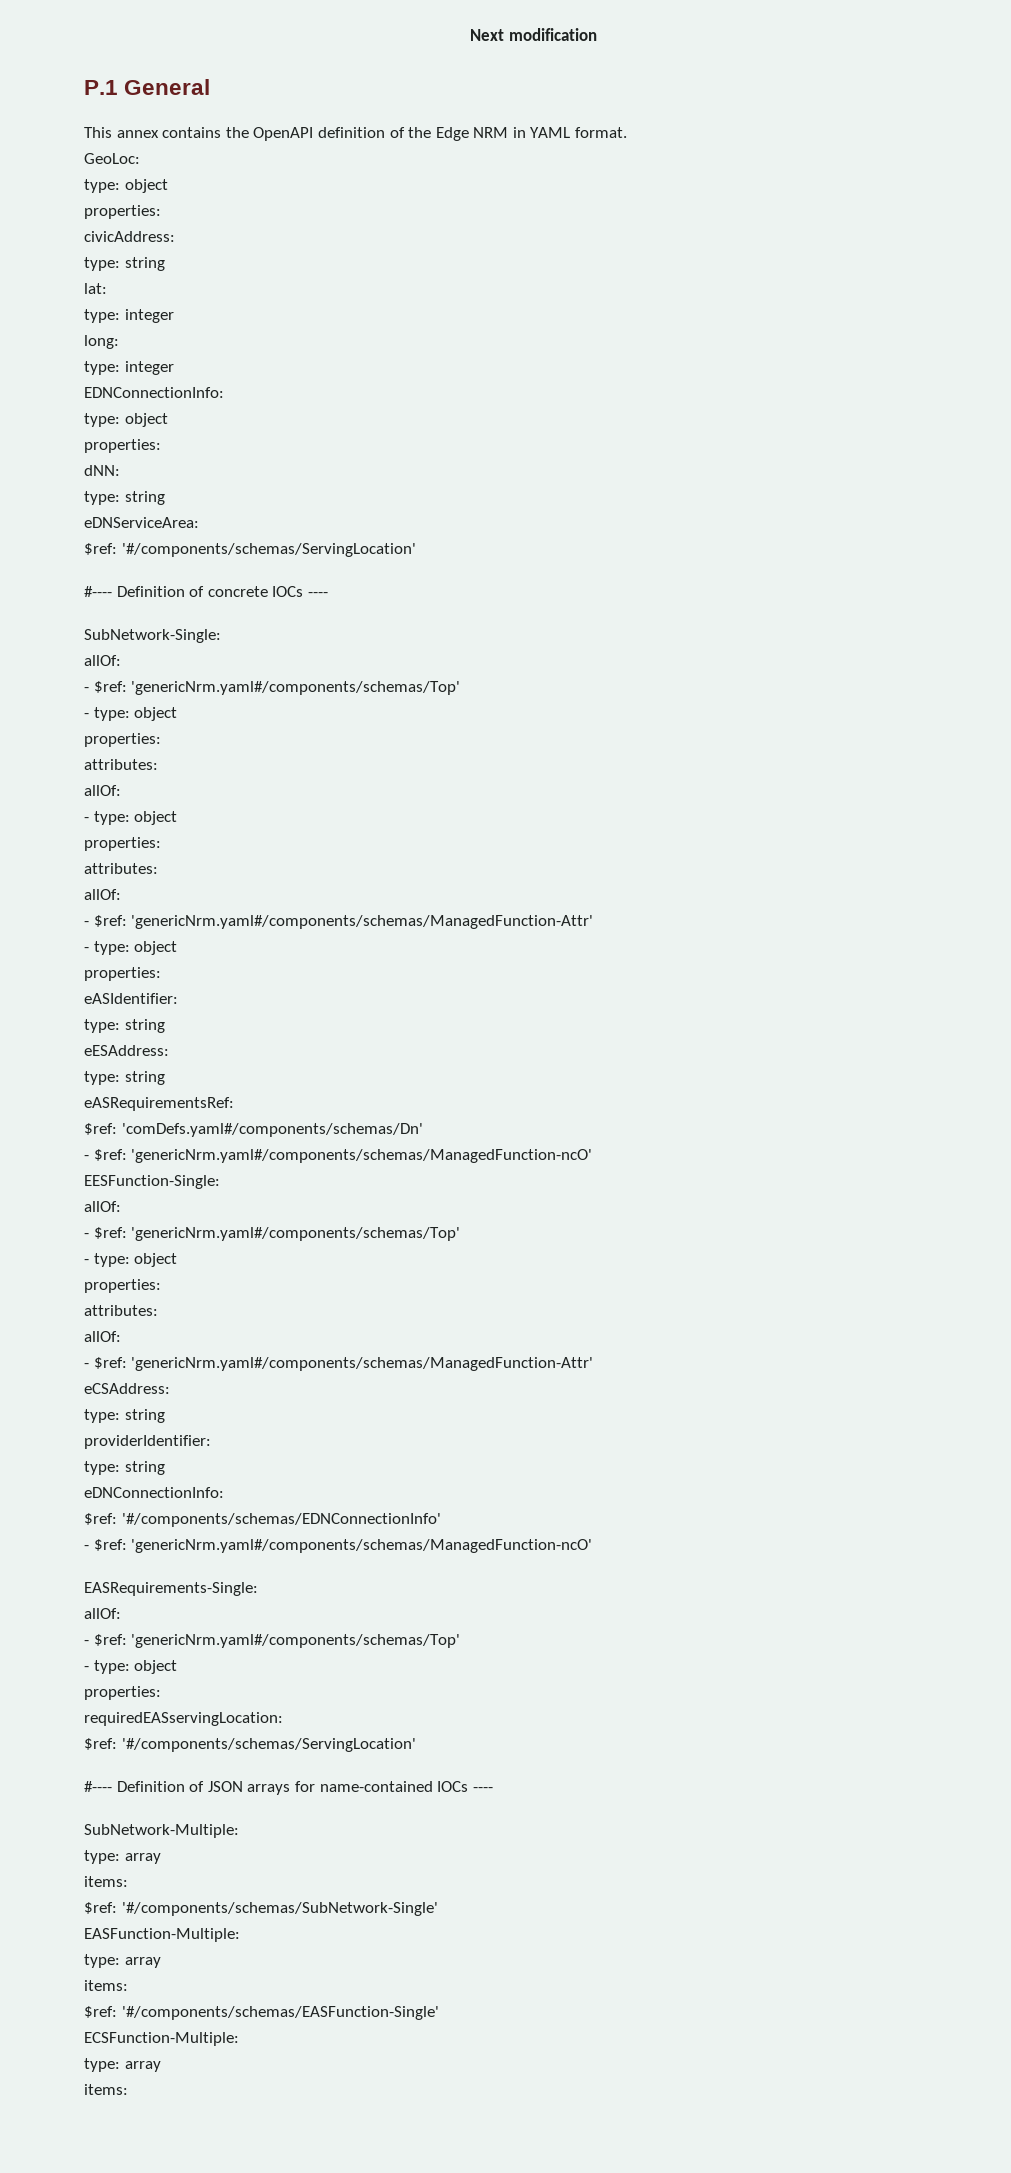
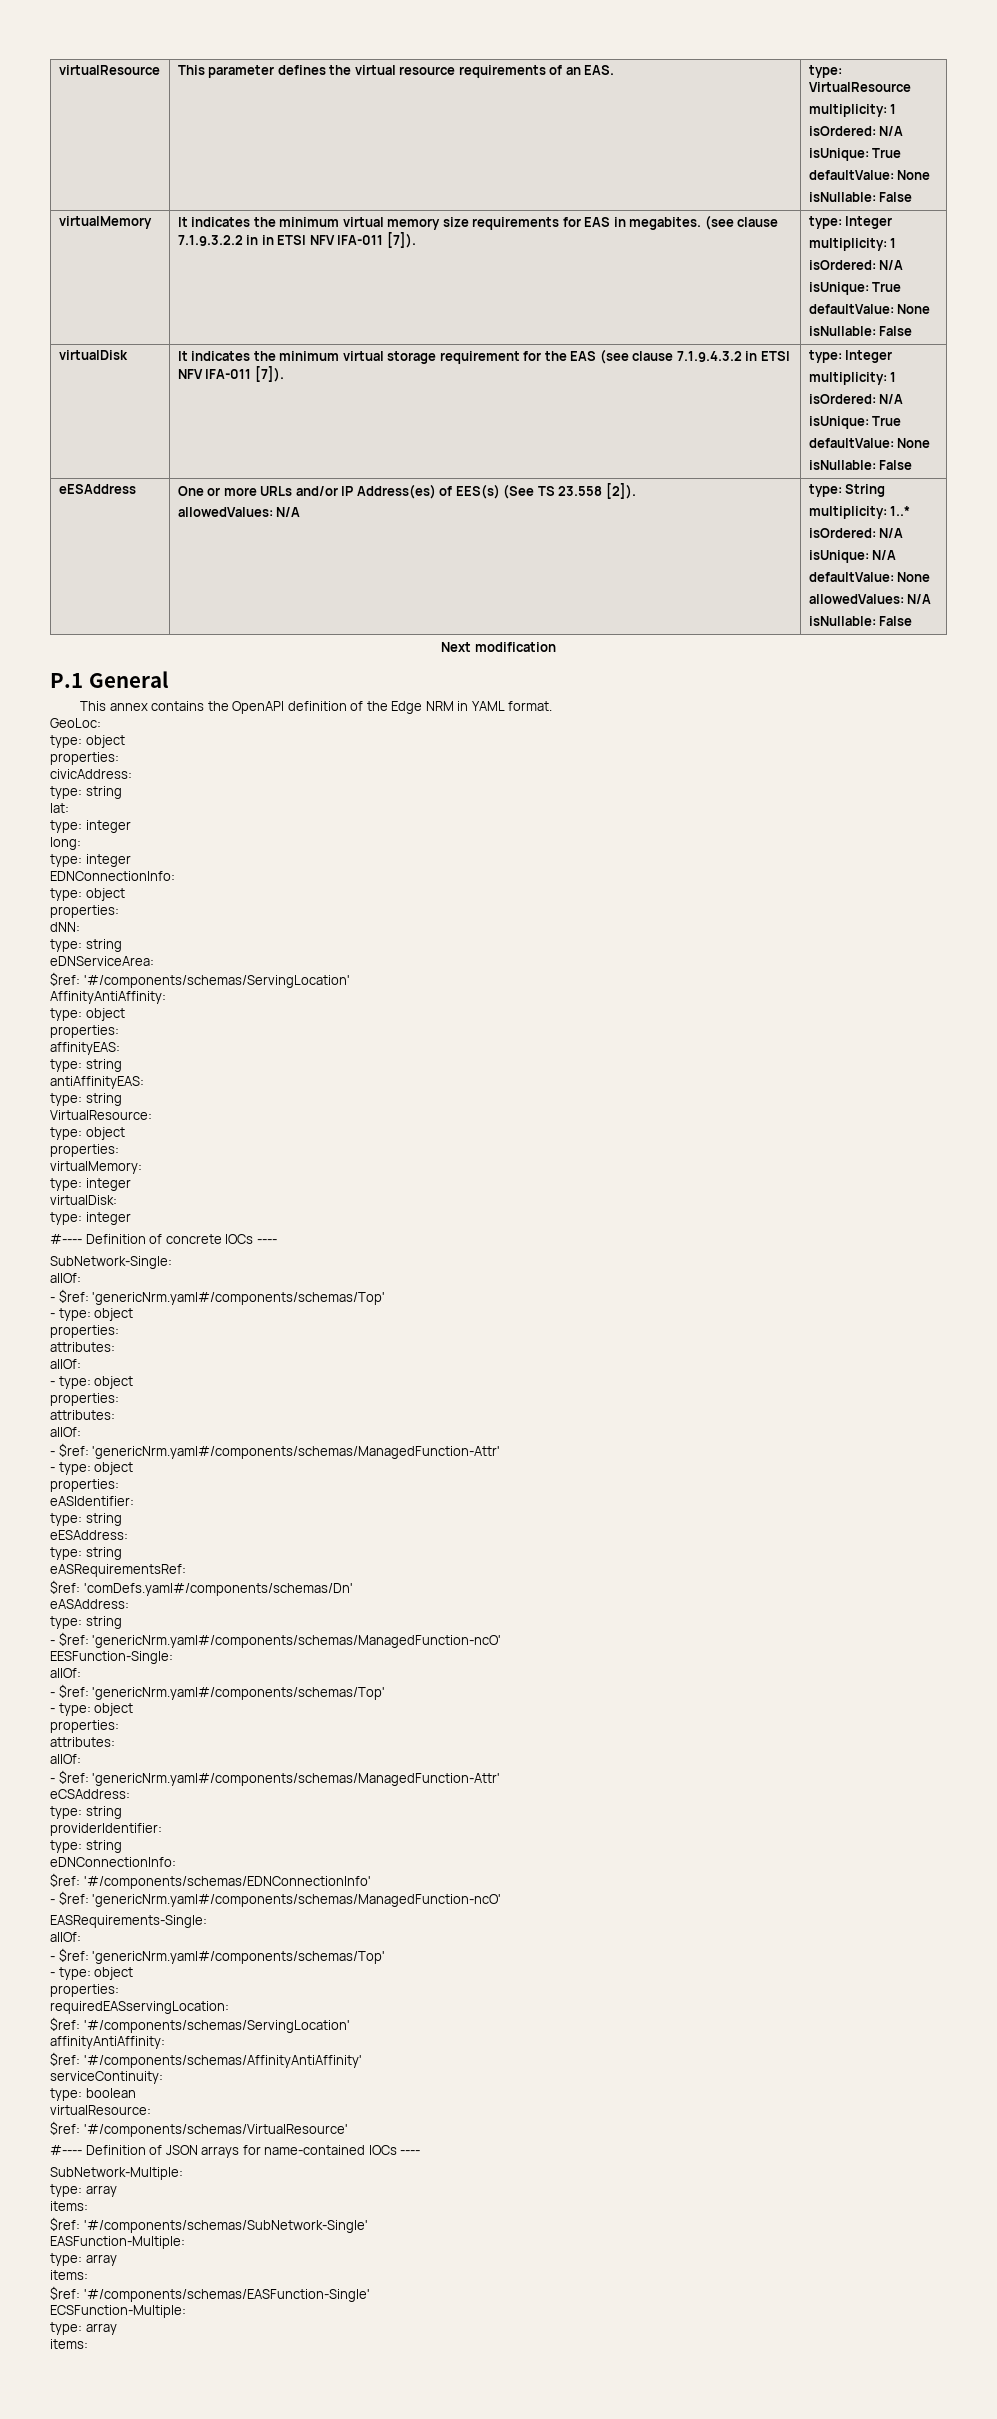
+ virtualResource | This parameter defines the virtual resource requirements of an EAS. | type: VirtualResource
+ multiplicity: 1
+ isOrdered: N/A
+ isUnique: True
+ defaultValue: None
+ isNullable: False
+ virtualMemory | It indicates the minimum virtual memory size requirements for EAS in megabites. (see clause 7.1.9.3.2.2 in in ETSI NFV IFA-011 [7]). | type: Integer
+ multiplicity: 1
+ isOrdered: N/A
+ isUnique: True
+ defaultValue: None
+ isNullable: False
+ virtualDisk | It indicates the minimum virtual storage requirement for the EAS (see clause 7.1.9.4.3.2 in ETSI NFV IFA-011 [7]). | type: Integer
+ multiplicity: 1
+ isOrdered: N/A
+ isUnique: True
+ defaultValue: None
+ isNullable: False
+ eESAddress | One or more URLs and/or IP Address(es) of EES(s) (See TS 23.558 [2]).
+ allowedValues: N/A | type: String
+ multiplicity: 1..*
+ isOrdered: N/A
+ isUnique: N/A
+ defaultValue: None
+ allowedValues: N/A
+ isNullable: False
+ AffinityAntiAffinity:
+ type: object
+ properties:
+ affinityEAS:
+ type: string
+ antiAffinityEAS:
+ type: string
+ VirtualResource:
+ type: object
+ properties:
+ virtualMemory:
+ type: integer
+ virtualDisk:
+ type: integer
+ eASAddress:
+ type: string
+ affinityAntiAffinity:
+ $ref: '#/components/schemas/AffinityAntiAffinity'
+ serviceContinuity:
+ type: boolean
+ virtualResource:
+ $ref: '#/components/schemas/VirtualResource'

